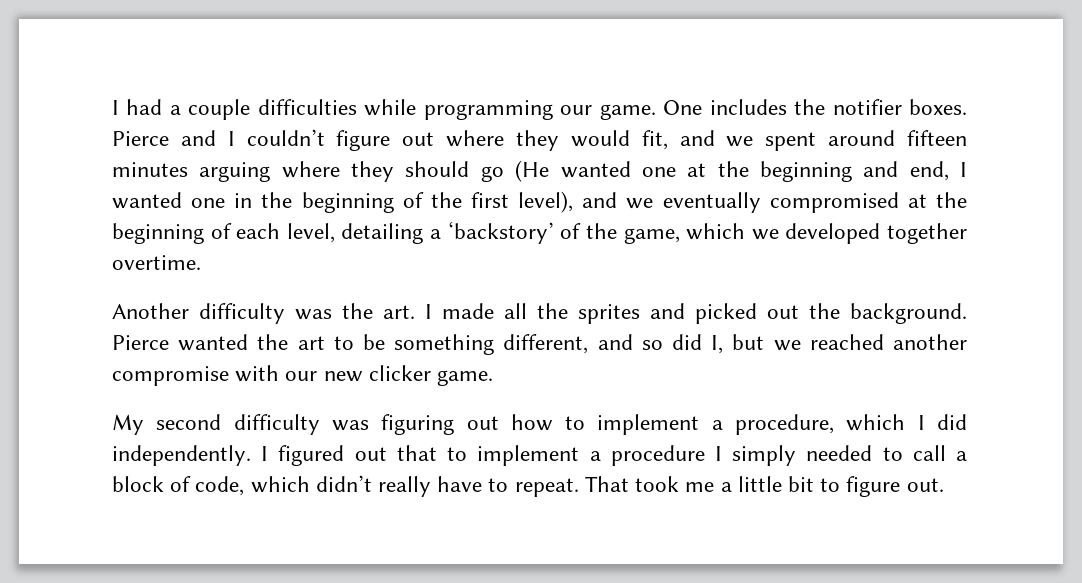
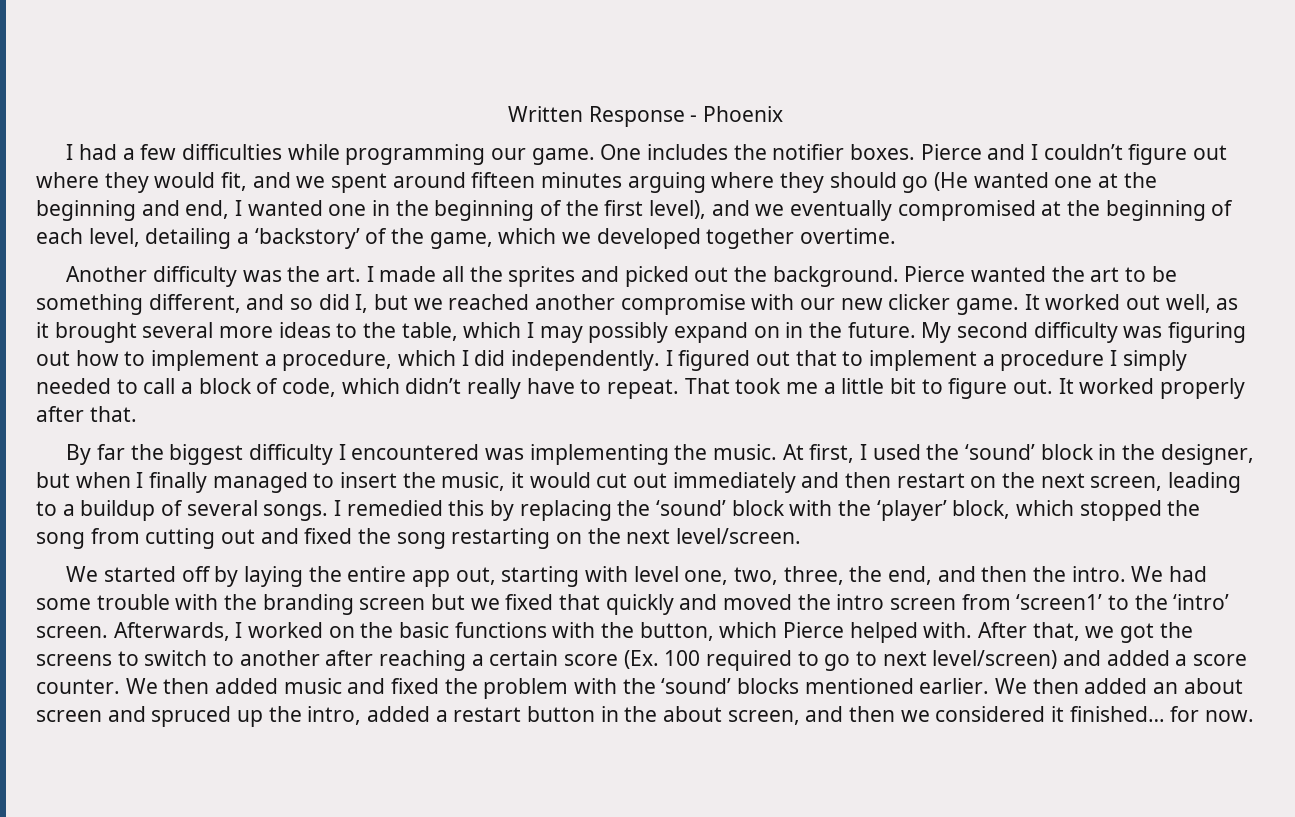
+ Written Response - Phoenix
- I had a couple difficulties while programming our game.
+ I had a few difficulties while programming our game.
- Pierce wanted the art to be something different, and so did I, but we reached another compromise with our new clicker game.
- My second difficulty was figuring out how to implement a procedure, which I did independently.
+ Pierce wanted the art to be something different, and so did I, but we reached another compromise with our new clicker game. It worked out well, as it brought several more ideas to the table, which I may possibly expand on in the future. My second difficulty was figuring out how to implement a procedure, which I did independently.
+ It worked properly after that.
+ By far the biggest difficulty I encountered was implementing the music. At first, I used the ‘sound’ block in the designer, but when I finally managed to insert the music, it would cut out immediately and then restart on the next screen, leading to a buildup of several songs. I remedied this by replacing the ‘sound’ block with the ‘player’ block, which stopped the song from cutting out and fixed the song restarting on the next level/screen.
+ We started off by laying the entire app out, starting with level one, two, three, the end, and then the intro. We had some trouble with the branding screen but we fixed that quickly and moved the intro screen from ‘screen1’ to the ‘intro’ screen. Afterwards, I worked on the basic functions with the button, which Pierce helped with. After that, we got the screens to switch to another after reaching a certain score (Ex. 100 required to go to next level/screen) and added a score counter. We then added music and fixed the problem with the ‘sound’ blocks mentioned earlier. We then added an about screen and spruced up the intro, added a restart button in the about screen, and then we considered it finished… for now.

